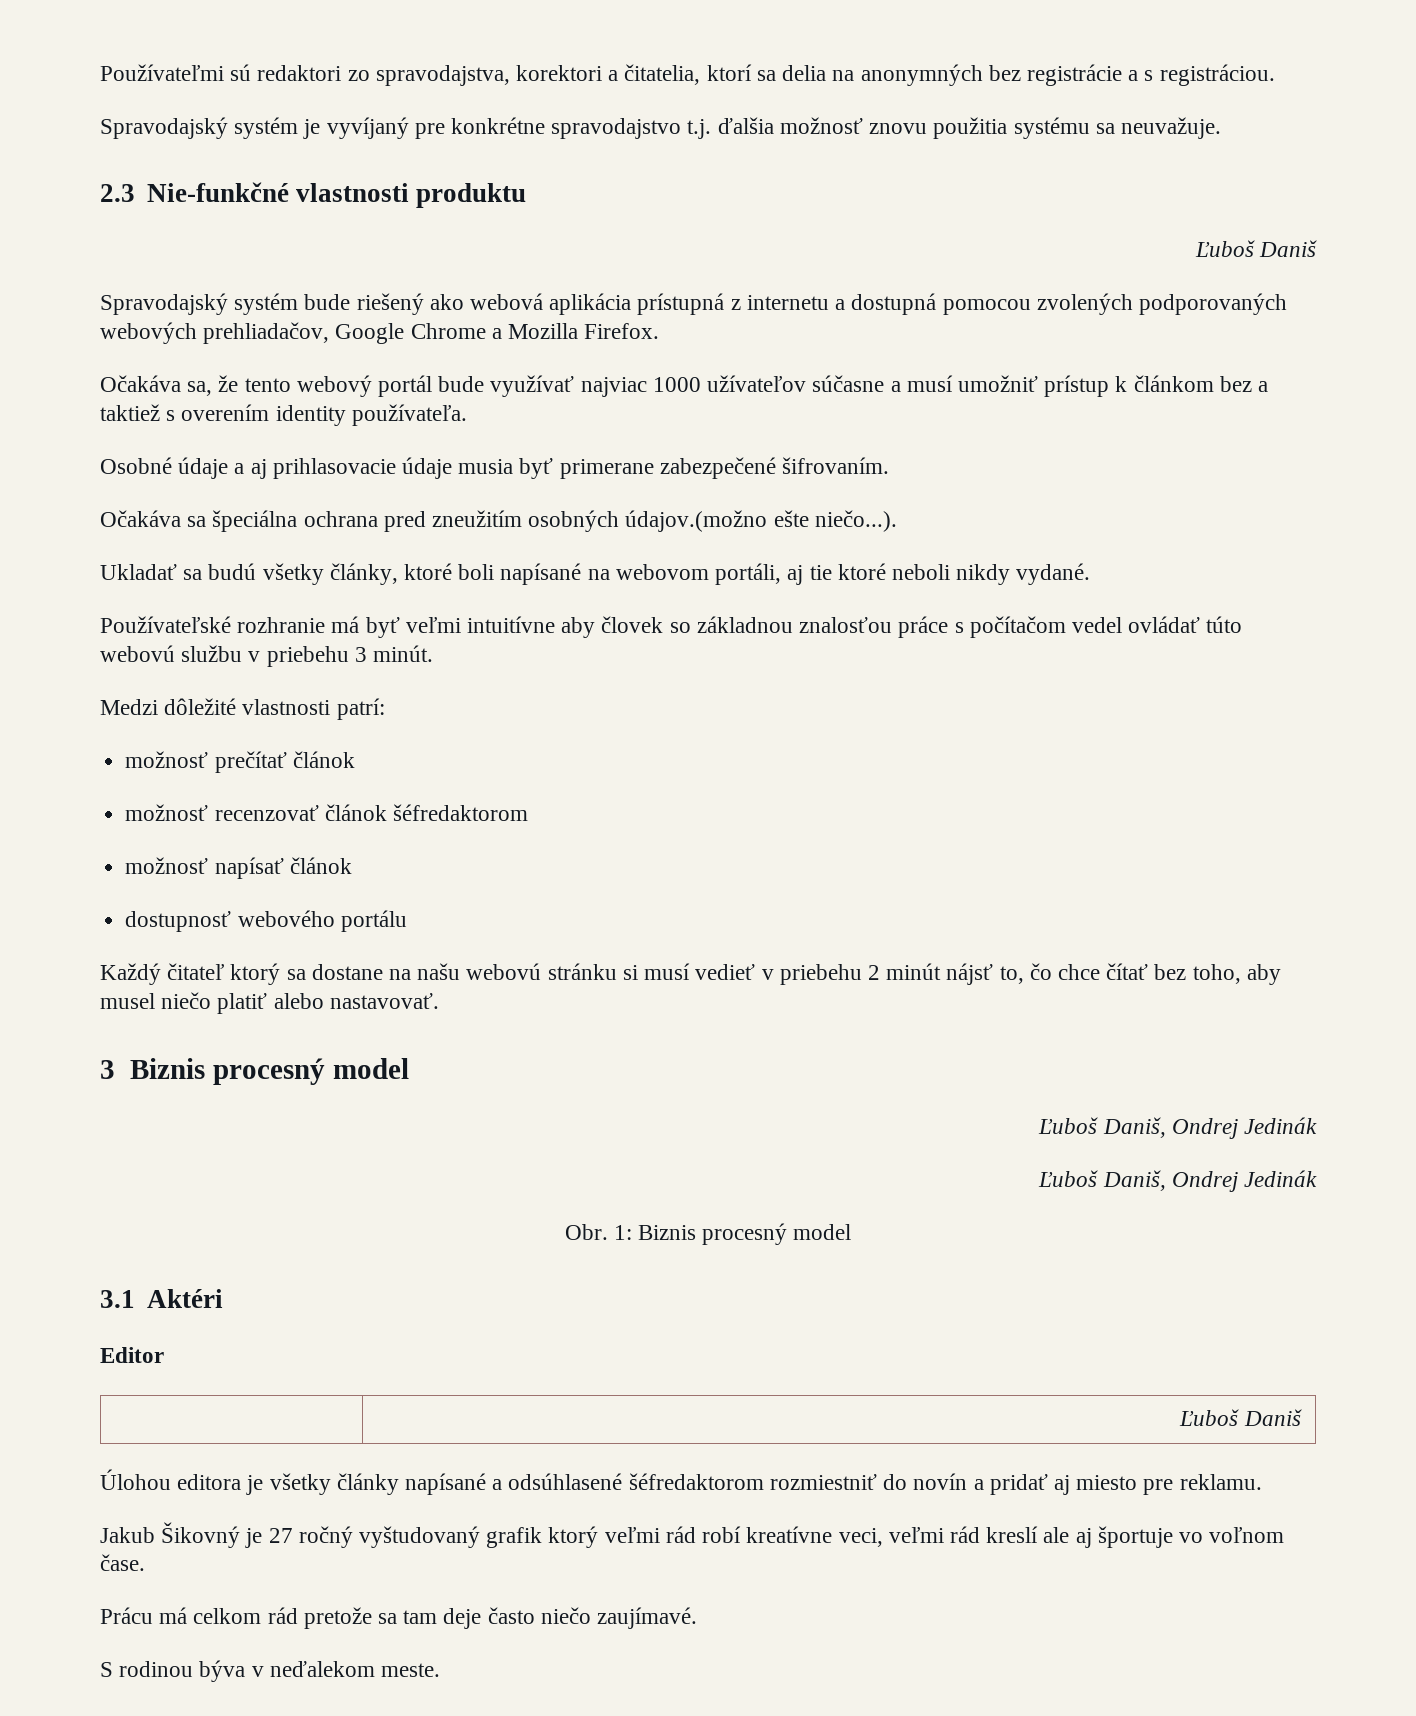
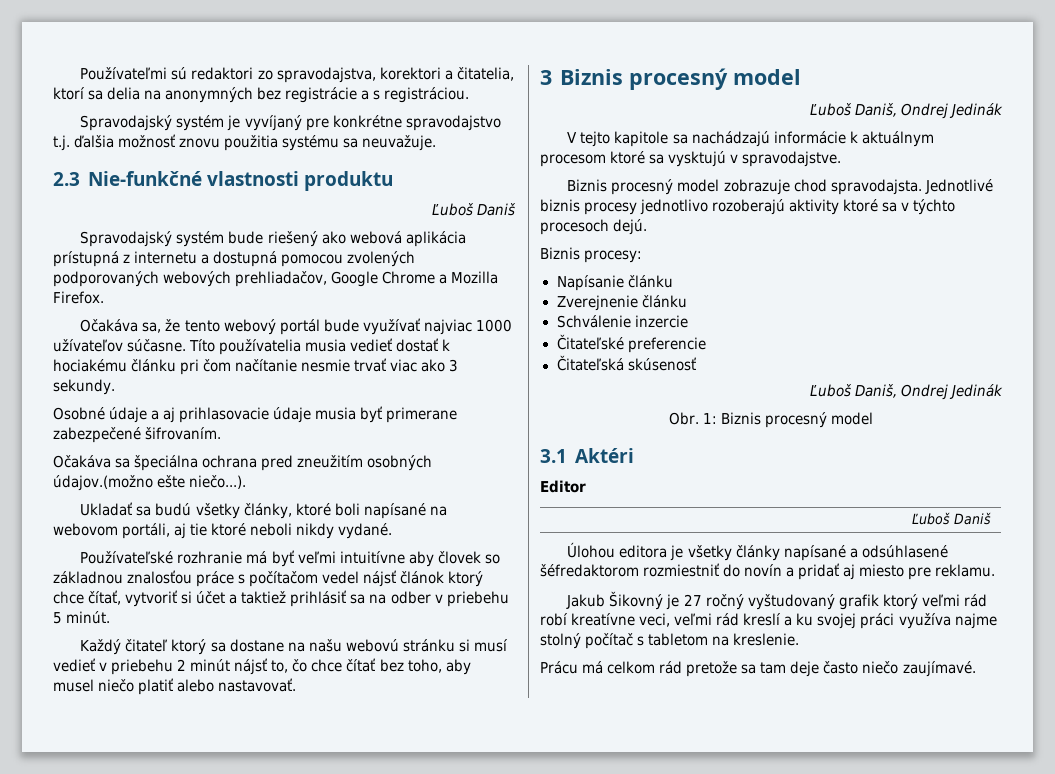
- Očakáva sa, že tento webový portál bude využívať najviac 1000 užívateľov súčasne a musí umožniť prístup k článkom bez a taktiež s overením identity používateľa.
+ Očakáva sa, že tento webový portál bude využívať najviac 1000 užívateľov súčasne. Títo používatelia musia vedieť dostať k hociakému článku pri čom načítanie nesmie trvať viac ako 3 sekundy.
- Používateľské rozhranie má byť veľmi intuitívne aby človek so základnou znalosťou práce s počítačom vedel ovládať túto webovú službu v priebehu 3 minút.
+ Používateľské rozhranie má byť veľmi intuitívne aby človek so základnou znalosťou práce s počítačom vedel nájsť článok ktorý chce čítať, vytvoriť si účet a taktiež prihlásiť sa na odber v priebehu 5 minút.
- Medzi dôležité vlastnosti patrí:
- možnosť prečítať článok
- možnosť recenzovať článok šéfredaktorom
- možnosť napísať článok
- dostupnosť webového portálu
+ V tejto kapitole sa nachádzajú informácie k aktuálnym procesom ktoré sa vysktujú v spravodajstve.
+ Biznis procesný model zobrazuje chod spravodajsta. Jednotlivé biznis procesy jednotlivo rozoberajú aktivity ktoré sa v týchto procesoch dejú.
+ Biznis procesy:
+ Napísanie článku
+ Zverejnenie článku
+ Schválenie inzercie
+ Čitateľské preferencie
+ Čitateľská skúsenosť
- Jakub Šikovný je 27 ročný vyštudovaný grafik ktorý veľmi rád robí kreatívne veci, veľmi rád kreslí ale aj športuje vo voľnom čase.
+ Jakub Šikovný je 27 ročný vyštudovaný grafik ktorý veľmi rád robí kreatívne veci, veľmi rád kreslí a ku svojej práci využíva najme stolný počítač s tabletom na kreslenie.
- S rodinou býva v neďalekom meste.

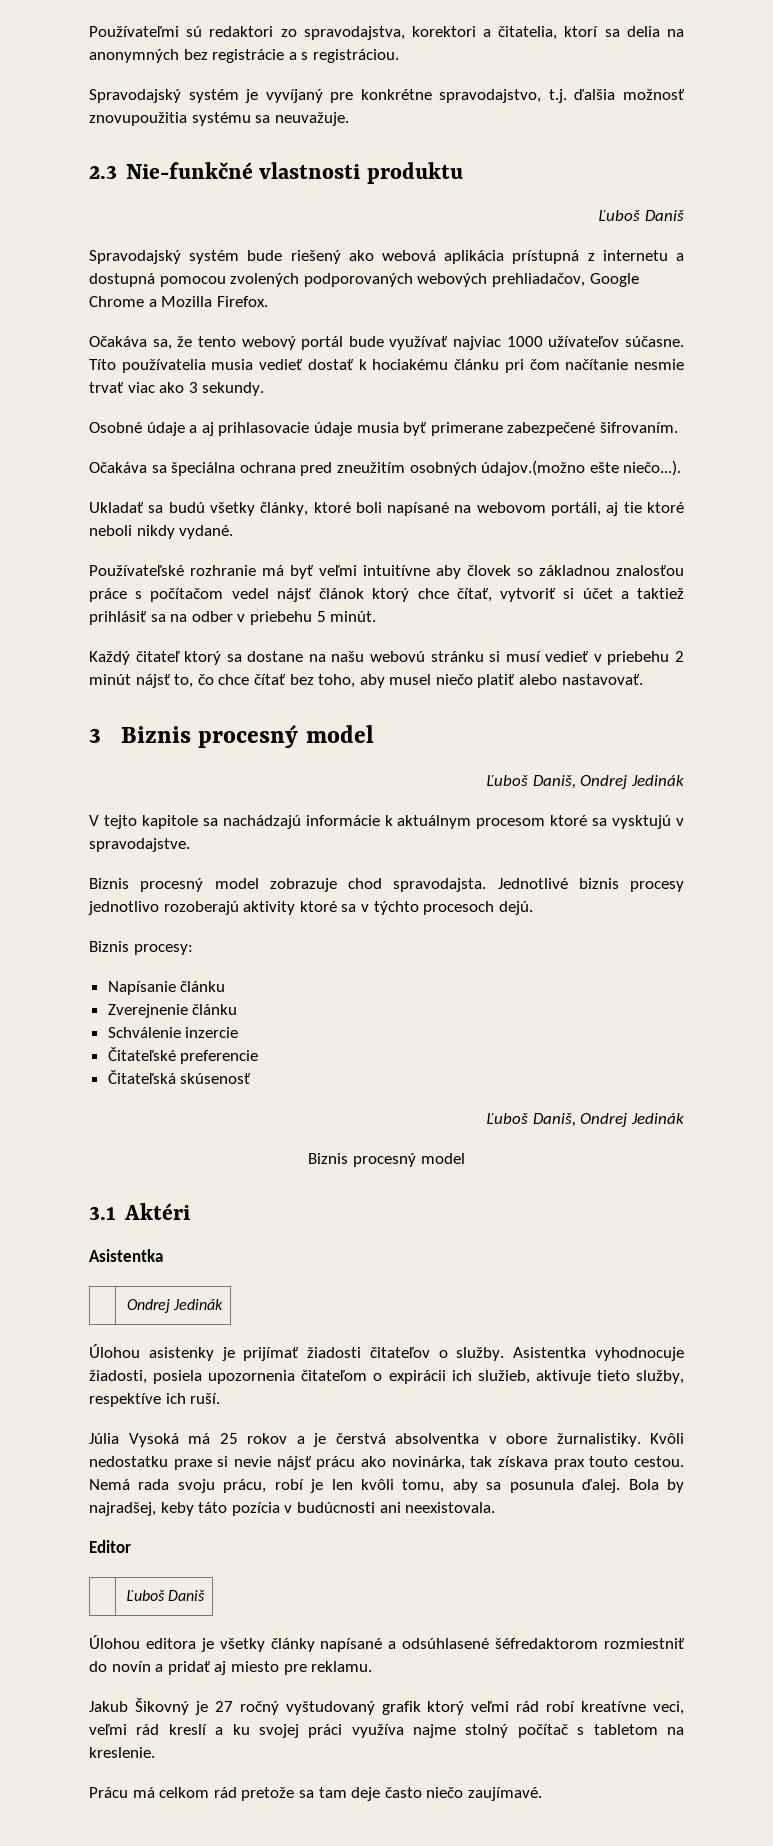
- Spravodajský systém je vyvíjaný pre konkrétne spravodajstvo t.j. ďalšia možnosť znovu použitia systému sa neuvažuje.
+ Spravodajský systém je vyvíjaný pre konkrétne spravodajstvo, t.j. ďalšia možnosť znovupoužitia systému sa neuvažuje.
  Čitateľská skúsenosť
  Ľuboš Daniš, Ondrej Jedinák
- Obr. 1: Biznis procesný model
+ Biznis procesný model
  3.1 Aktéri
+ Asistentka
+ | Ondrej Jedinák
+ Úlohou asistenky je prijímať žiadosti čitateľov o služby. Asistentka vyhodnocuje žiadosti, posiela upozornenia čitateľom o expirácii ich služieb, aktivuje tieto služby, respektíve ich ruší.
+ Júlia Vysoká má 25 rokov a je čerstvá absolventka v obore žurnalistiky. Kvôli nedostatku praxe si nevie nájsť prácu ako novinárka, tak získava prax touto cestou. Nemá rada svoju prácu, robí je len kvôli tomu, aby sa posunula ďalej. Bola by najradšej, keby táto pozícia v budúcnosti ani neexistovala.

